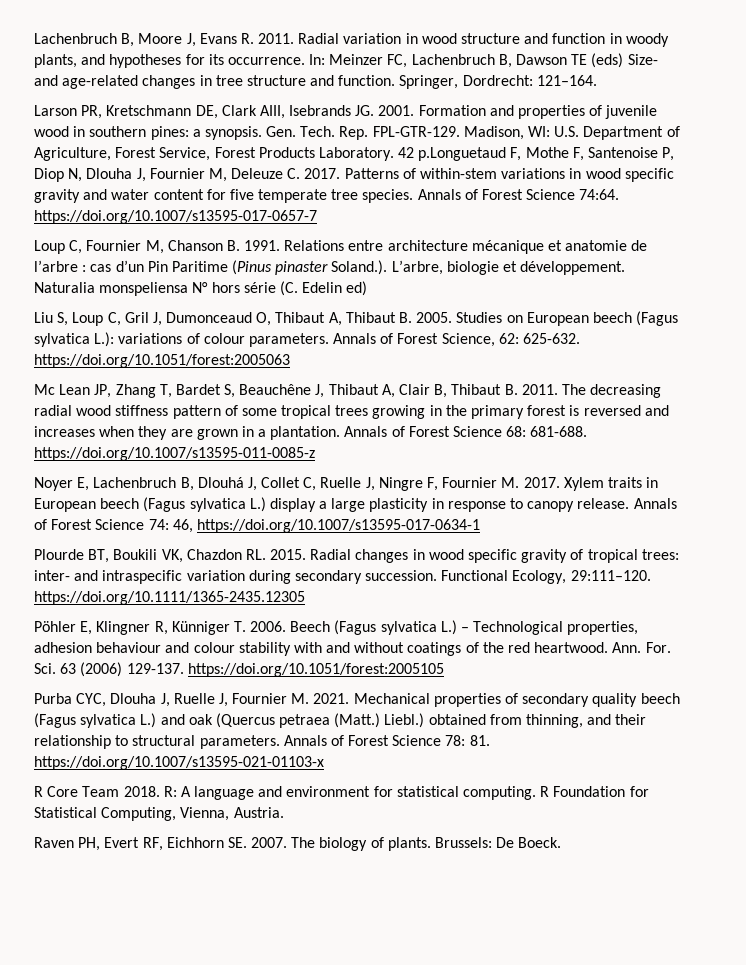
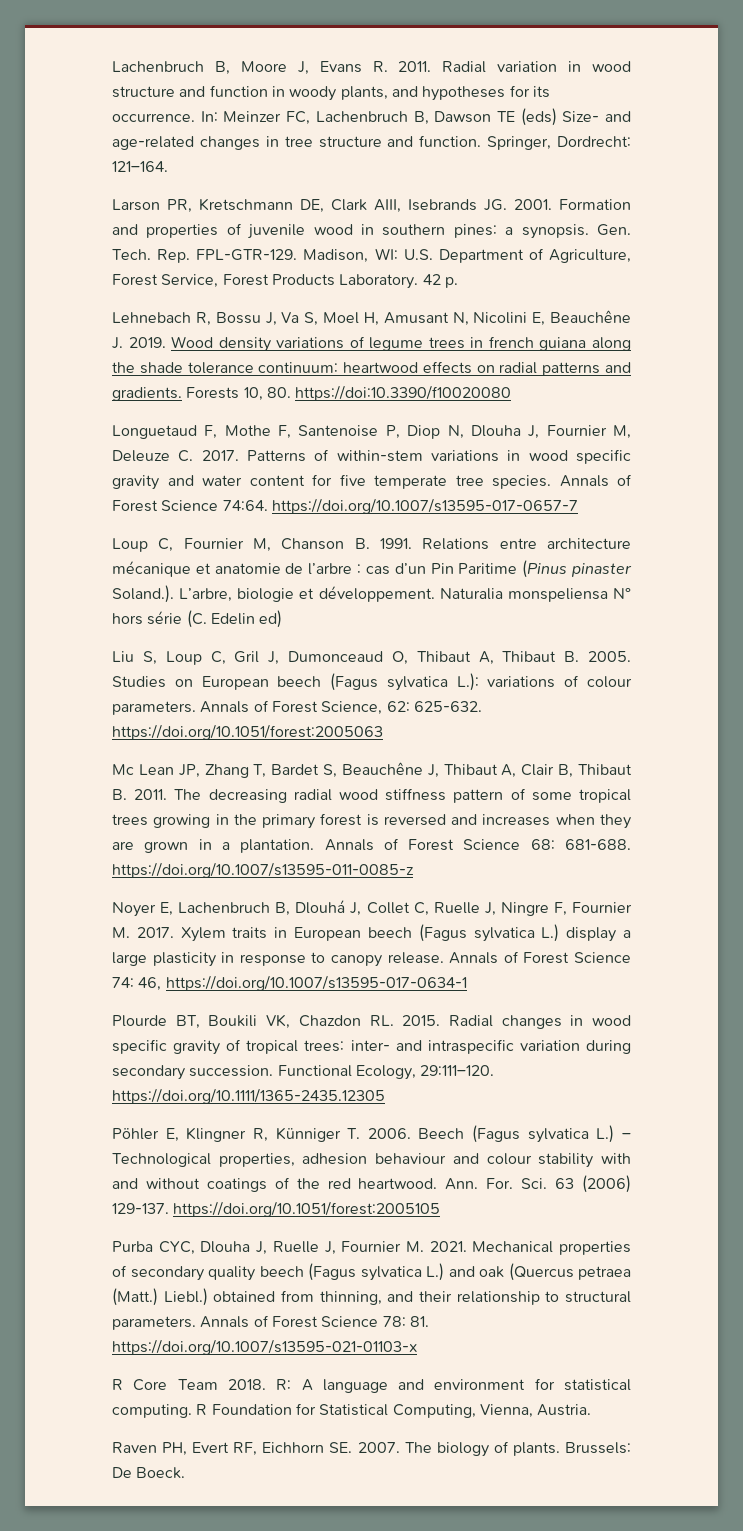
- 42 p.Longuetaud F, Mothe F, Santenoise P, Diop N, Dlouha J, Fournier M, Deleuze C. 2017.
+ 42 p.
+ Lehnebach R, Bossu J, Va S, Moel H, Amusant N, Nicolini E, Beauchêne J. 2019. Wood density variations of legume trees in french guiana along the shade tolerance continuum: heartwood effects on radial patterns and gradients. Forests 10, 80. https://doi:10.3390/f10020080
+ Longuetaud F, Mothe F, Santenoise P, Diop N, Dlouha J, Fournier M, Deleuze C. 2017.

